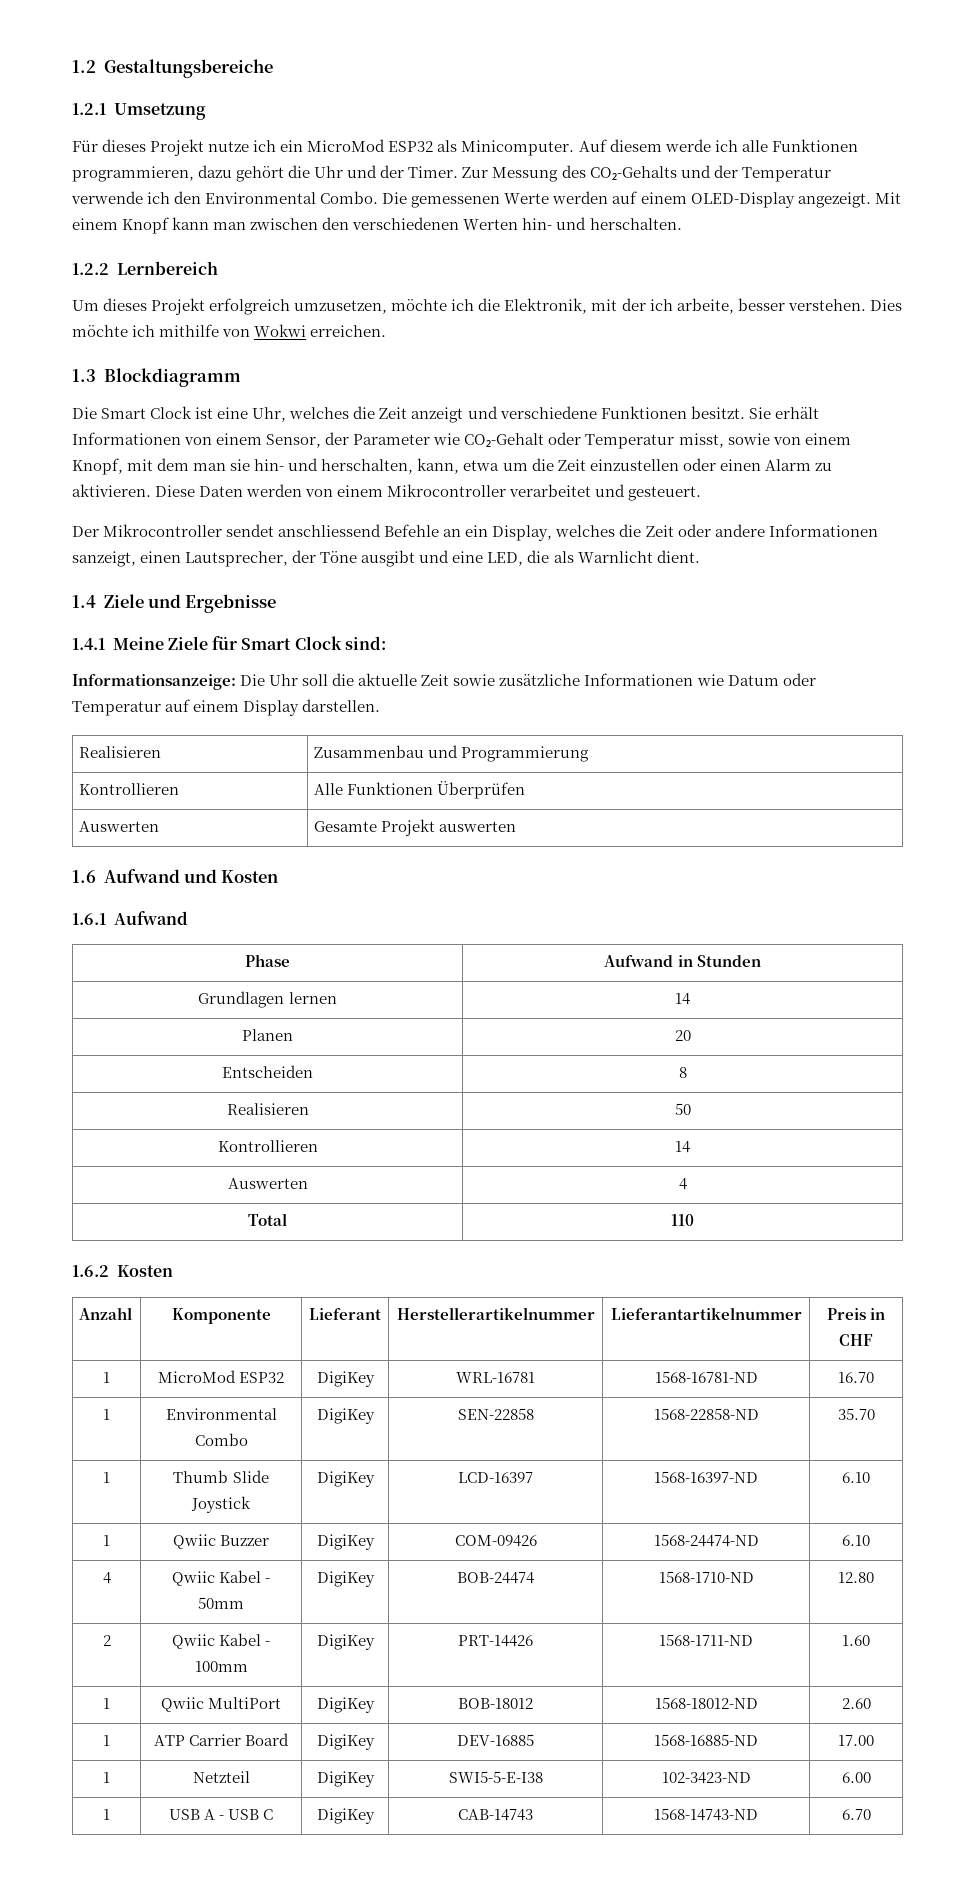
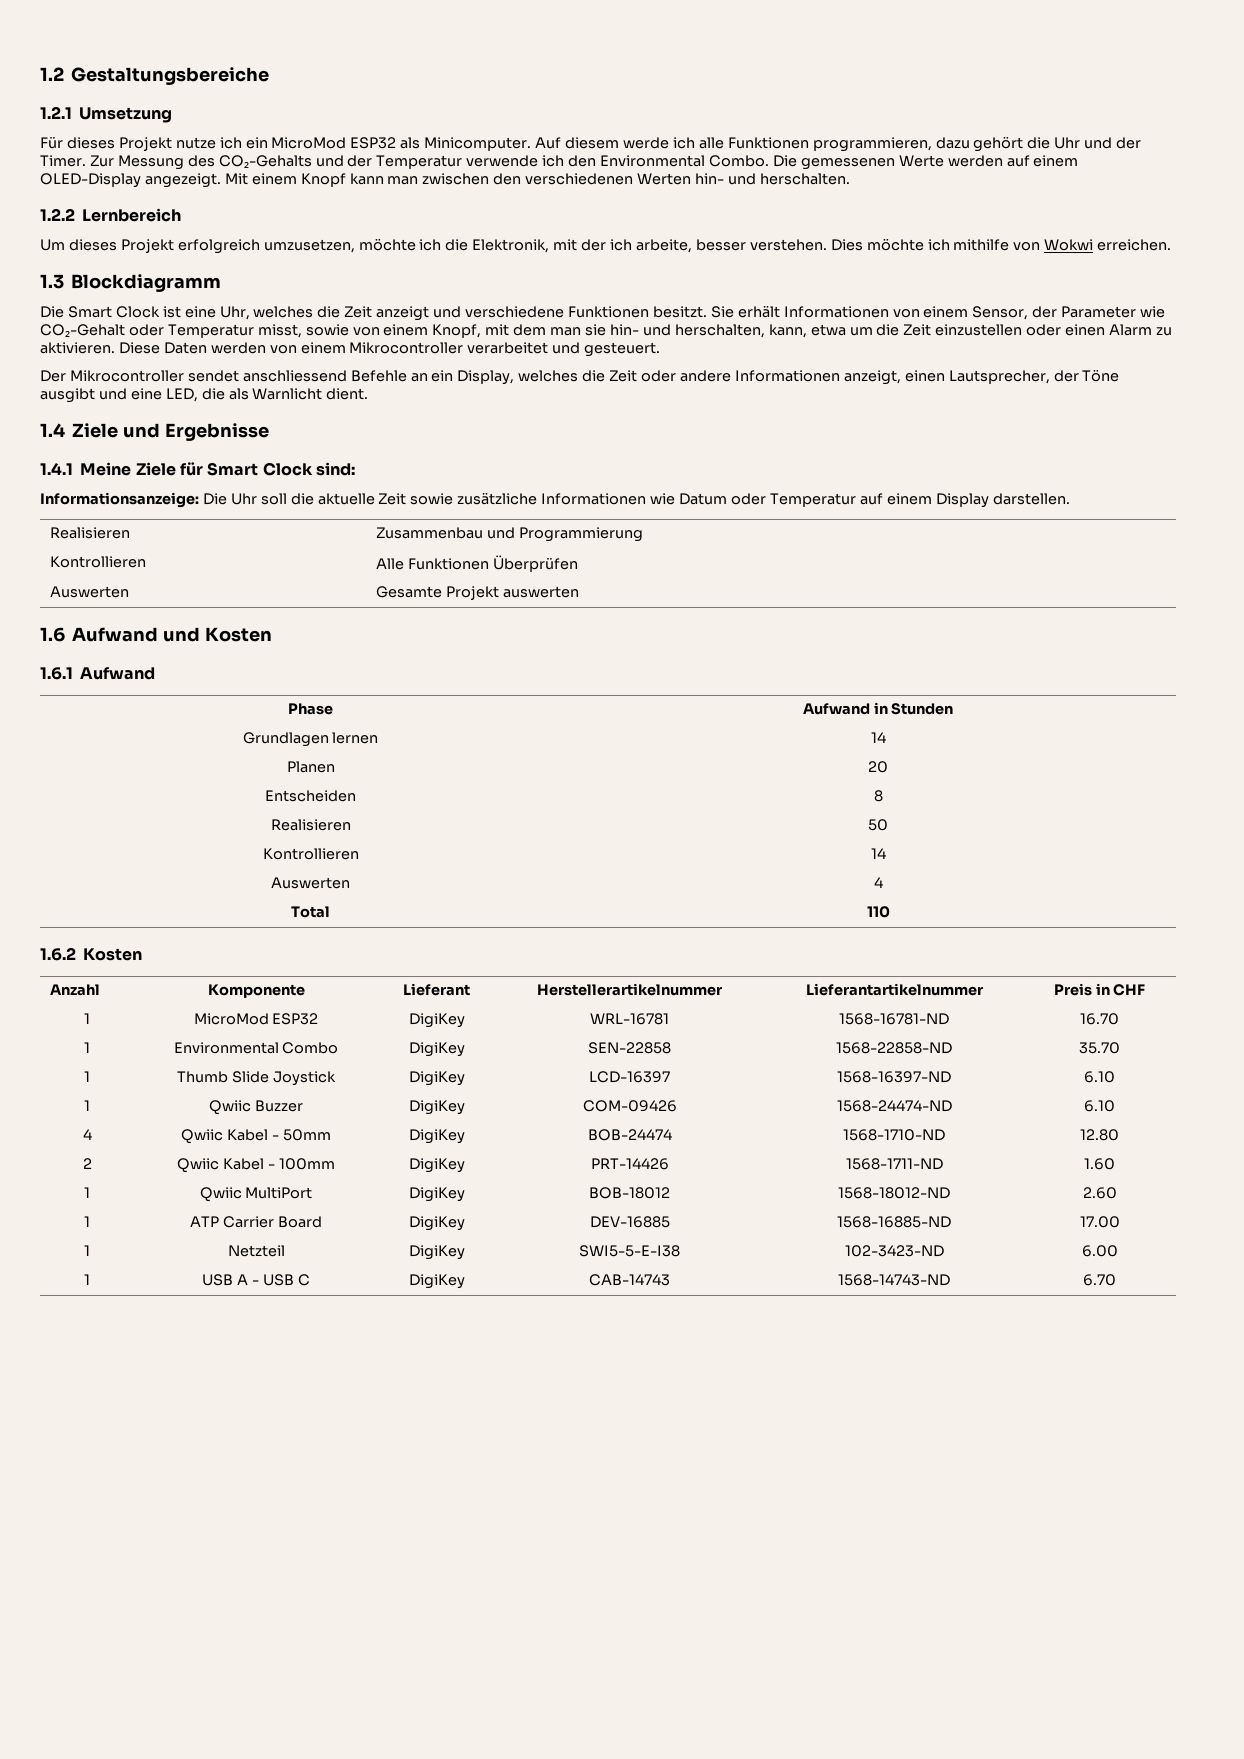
- Der Mikrocontroller sendet anschliessend Befehle an ein Display, welches die Zeit oder andere Informationen sanzeigt, einen Lautsprecher, der Töne ausgibt und eine LED, die als Warnlicht dient.
+ Der Mikrocontroller sendet anschliessend Befehle an ein Display, welches die Zeit oder andere Informationen anzeigt, einen Lautsprecher, der Töne ausgibt und eine LED, die als Warnlicht dient.

